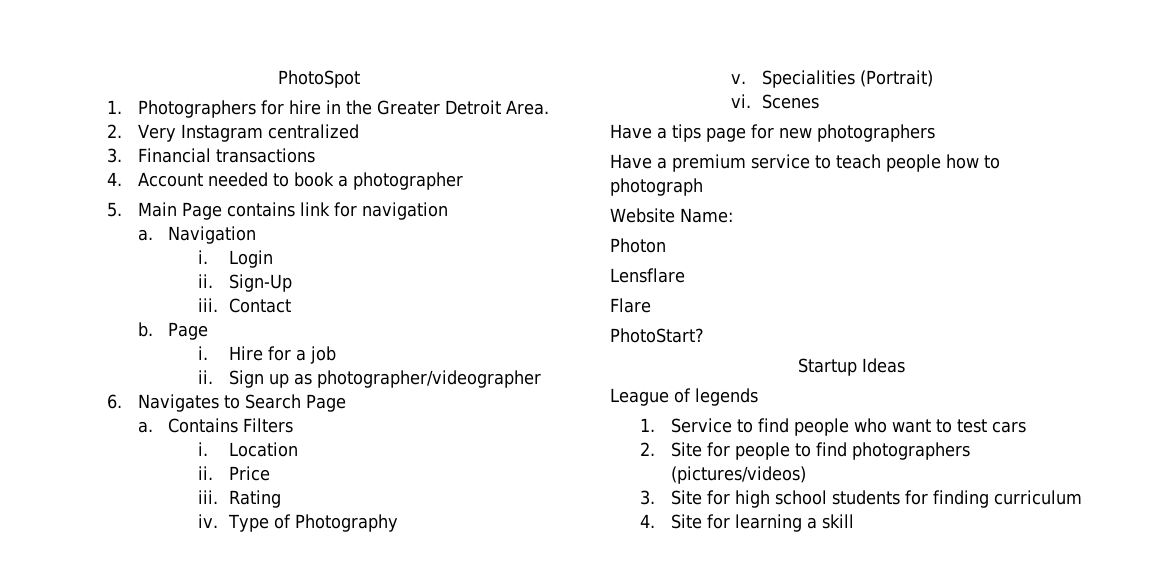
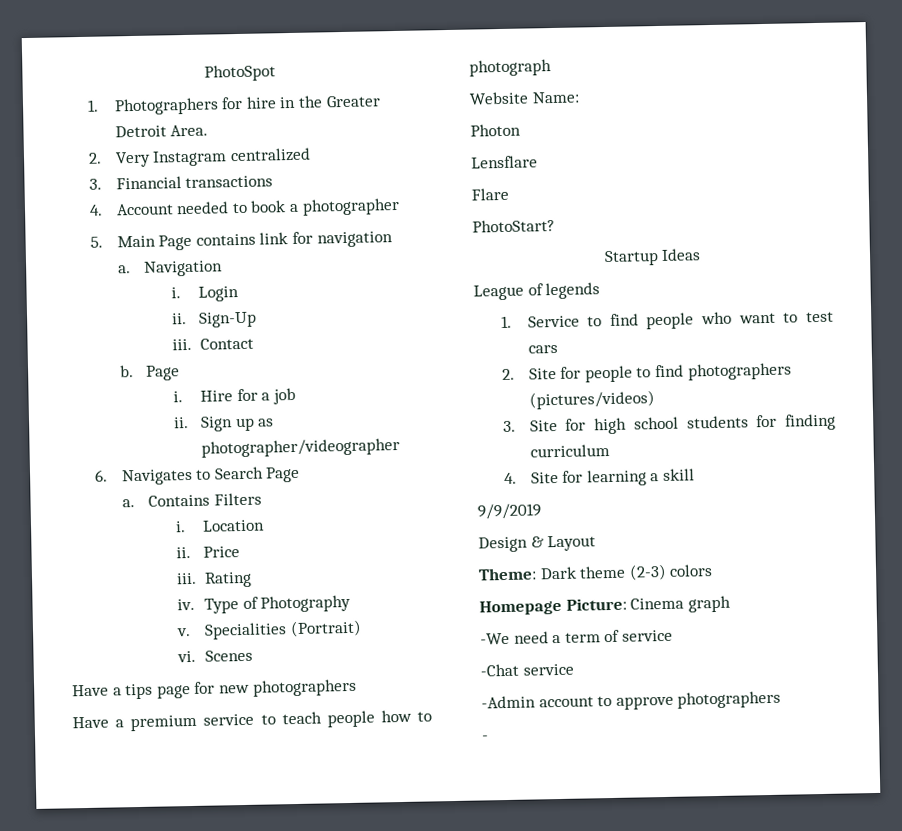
+ 9/9/2019
+ Design & Layout
+ Theme: Dark theme (2-3) colors
+ Homepage Picture: Cinema graph
+ -We need a term of service
+ -Chat service
+ -Admin account to approve photographers
+ -

